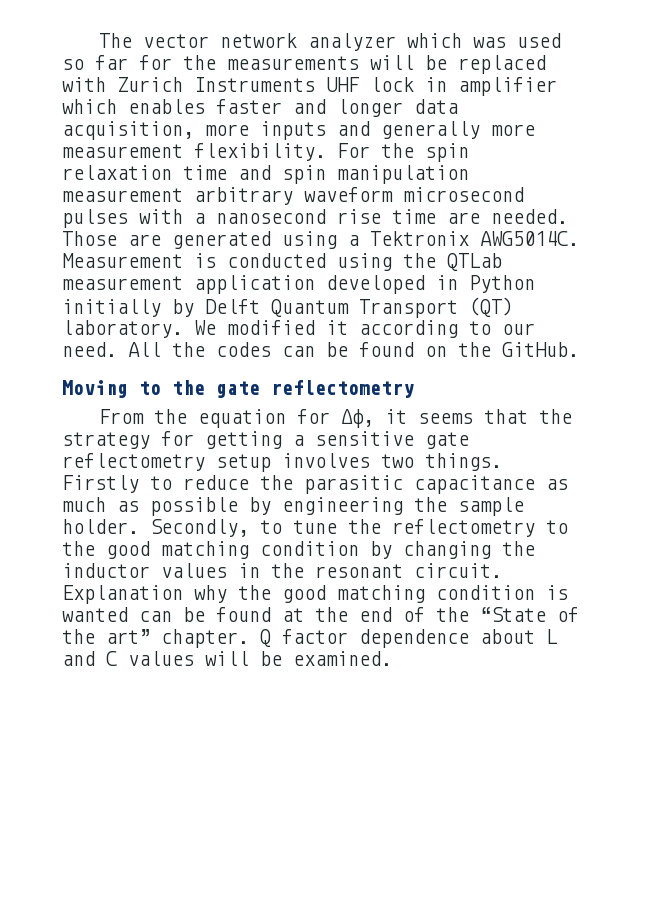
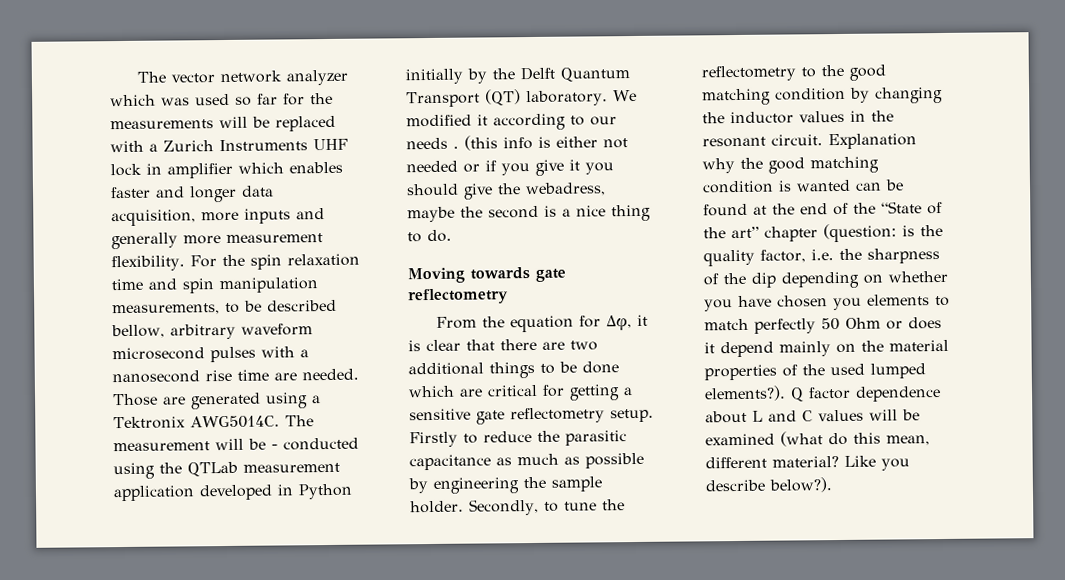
- The vector network analyzer which was used so far for the measurements will be replaced with Zurich Instruments UHF lock in amplifier which enables faster and longer data acquisition, more inputs and generally more measurement flexibility.
+ The vector network analyzer which was used so far for the measurements will be replaced with a Zurich Instruments UHF lock in amplifier which enables faster and longer data acquisition, more inputs and generally more measurement flexibility.
- For the spin relaxation time and spin manipulation measurement arbitrary waveform microsecond pulses with a nanosecond rise time are needed.
+ For the spin relaxation time and spin manipulation measurements, to be described bellow, arbitrary waveform microsecond pulses with a nanosecond rise time are needed.
- Measurement is conducted using the QTLab measurement application developed in Python initially by Delft Quantum Transport (QT) laboratory.
+ The measurement will be - conducted using the QTLab measurement application developed in Python initially by the Delft Quantum Transport (QT) laboratory.
- We modified it according to our need. All the codes can be found on the GitHub.
+ We modified it according to our needs . (this info is either not needed or if you give it you should give the webadress, maybe the second is a nice thing to do.
- Moving to the gate reflectometry
+ Moving towards gate reflectometry
- From the equation for ∆φ, it seems that the strategy for getting a sensitive gate reflectometry setup involves two things.
+ From the equation for ∆φ, it is clear that there are two additional things to be done which are critical for getting a sensitive gate reflectometry setup.
- Explanation why the good matching condition is wanted can be found at the end of the “State of the art” chapter.
+ Explanation why the good matching condition is wanted can be found at the end of the “State of the art” chapter (question: is the quality factor, i.e. the sharpness of the dip depending on whether you have chosen you elements to match perfectly 50 Ohm or does it depend mainly on the material properties of the used lumped elements?).
- Q factor dependence about L and C values will be examined.
+ Q factor dependence about L and C values will be examined (what do this mean, different material? Like you describe below?).

